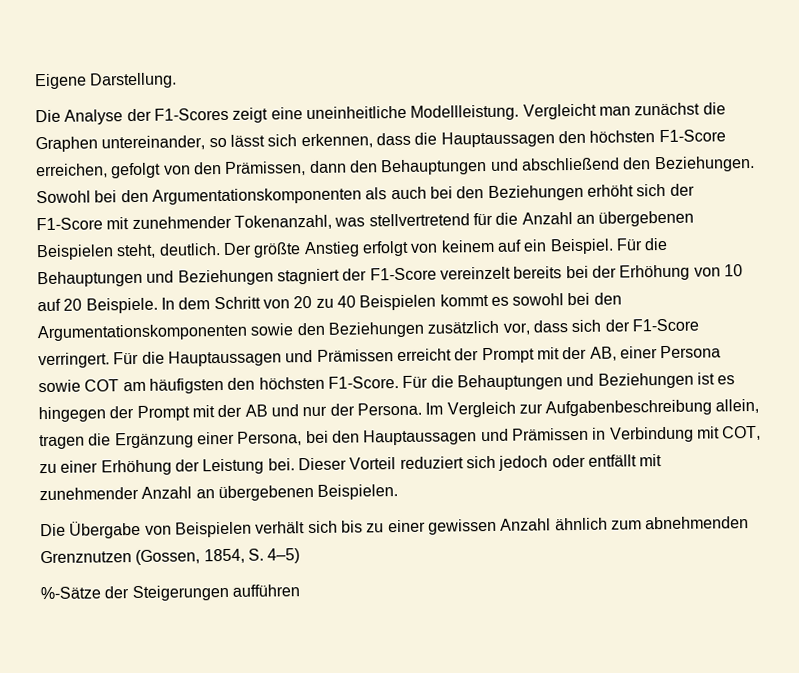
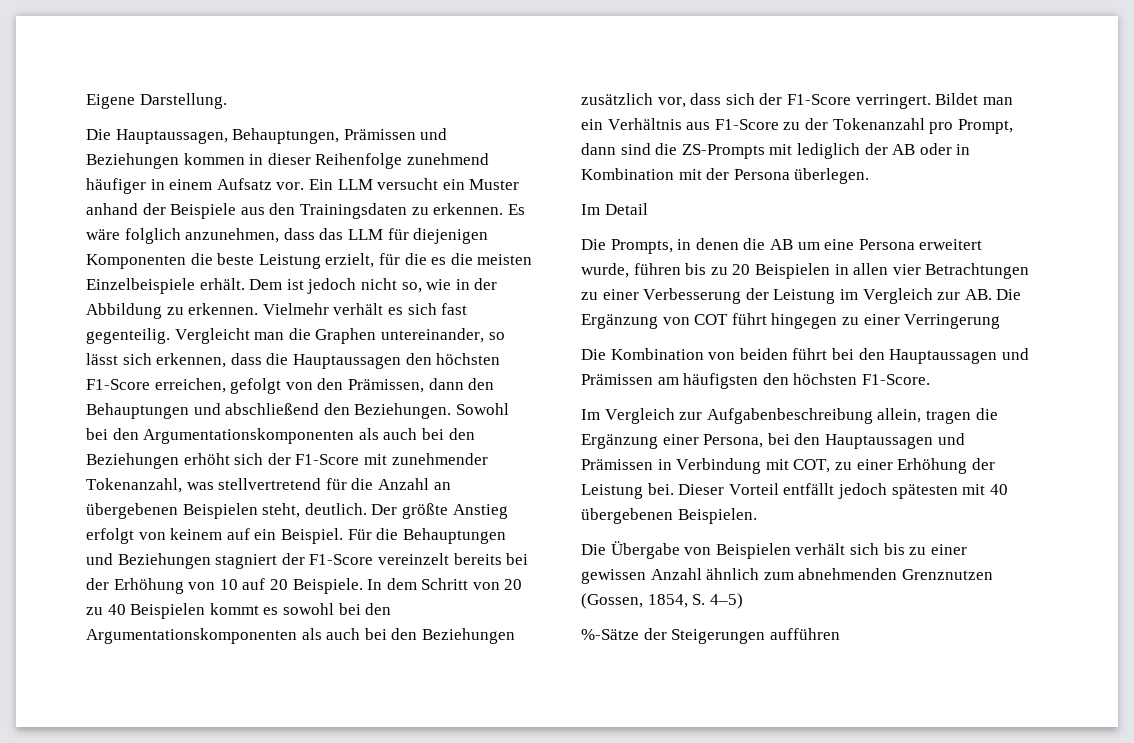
- Die Analyse der F1-Scores zeigt eine uneinheitliche Modellleistung.
+ Die Hauptaussagen, Behauptungen, Prämissen und Beziehungen kommen in dieser Reihenfolge zunehmend häufiger in einem Aufsatz vor. Ein LLM versucht ein Muster anhand der Beispiele aus den Trainingsdaten zu erkennen. Es wäre folglich anzunehmen, dass das LLM für diejenigen Komponenten die beste Leistung erzielt, für die es die meisten Einzelbeispiele erhält. Dem ist jedoch nicht so, wie in der Abbildung zu erkennen. Vielmehr verhält es sich fast gegenteilig.
- Vergleicht man zunächst die Graphen untereinander, so lässt sich erkennen, dass die Hauptaussagen den höchsten F1-Score erreichen, gefolgt von den Prämissen, dann den Behauptungen und abschließend den Beziehungen.
+ Vergleicht man die Graphen untereinander, so lässt sich erkennen, dass die Hauptaussagen den höchsten F1-Score erreichen, gefolgt von den Prämissen, dann den Behauptungen und abschließend den Beziehungen.
- In dem Schritt von 20 zu 40 Beispielen kommt es sowohl bei den Argumentationskomponenten sowie den Beziehungen zusätzlich vor, dass sich der F1-Score verringert.
+ In dem Schritt von 20 zu 40 Beispielen kommt es sowohl bei den Argumentationskomponenten als auch bei den Beziehungen zusätzlich vor, dass sich der F1-Score verringert.
- Für die Hauptaussagen und Prämissen erreicht der Prompt mit der AB, einer Persona sowie COT am häufigsten den höchsten F1-Score. Für die Behauptungen und Beziehungen ist es hingegen der Prompt mit der AB und nur der Persona. Im Vergleich zur Aufgabenbeschreibung allein, tragen die Ergänzung einer Persona, bei den Hauptaussagen und Prämissen in Verbindung mit COT, zu einer Erhöhung der Leistung bei.
+ Bildet man ein Verhältnis aus F1-Score zu der Tokenanzahl pro Prompt, dann sind die ZS-Prompts mit lediglich der AB oder in Kombination mit der Persona überlegen.
+ Im Detail
+ Die Prompts, in denen die AB um eine Persona erweitert wurde, führen bis zu 20 Beispielen in allen vier Betrachtungen zu einer Verbesserung der Leistung im Vergleich zur AB. Die Ergänzung von COT führt hingegen zu einer Verringerung
+ Die Kombination von beiden führt bei den Hauptaussagen und Prämissen am häufigsten den höchsten F1-Score.
+ Im Vergleich zur Aufgabenbeschreibung allein, tragen die Ergänzung einer Persona, bei den Hauptaussagen und Prämissen in Verbindung mit COT, zu einer Erhöhung der Leistung bei.
- Dieser Vorteil reduziert sich jedoch oder entfällt mit zunehmender Anzahl an übergebenen Beispielen.
+ Dieser Vorteil entfällt jedoch spätesten mit 40 übergebenen Beispielen.

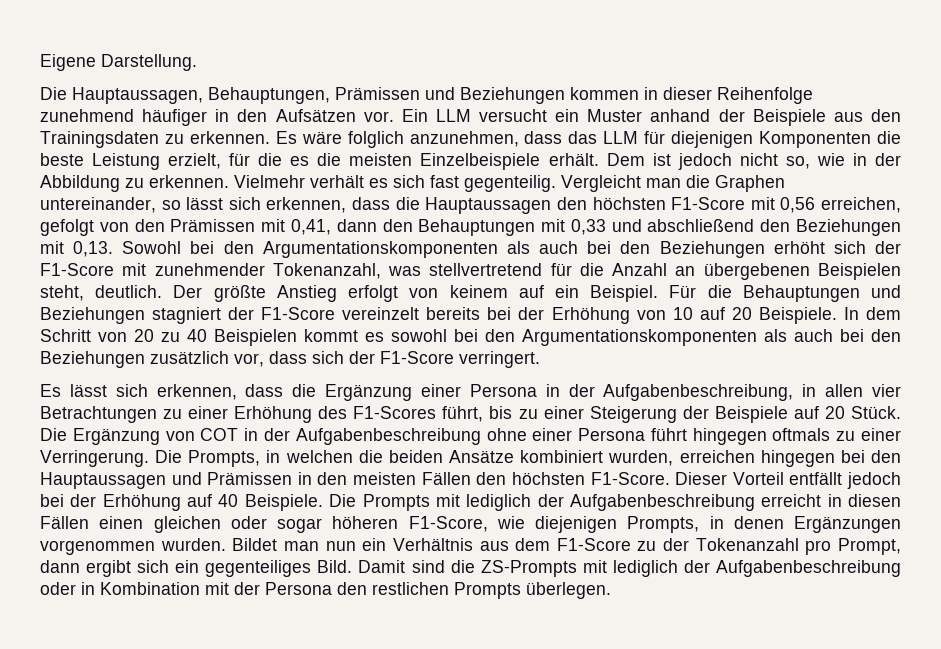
- Die Hauptaussagen, Behauptungen, Prämissen und Beziehungen kommen in dieser Reihenfolge zunehmend häufiger in einem Aufsatz vor.
+ Die Hauptaussagen, Behauptungen, Prämissen und Beziehungen kommen in dieser Reihenfolge zunehmend häufiger in den Aufsätzen vor.
- Vergleicht man die Graphen untereinander, so lässt sich erkennen, dass die Hauptaussagen den höchsten F1-Score erreichen, gefolgt von den Prämissen, dann den Behauptungen und abschließend den Beziehungen.
+ Vergleicht man die Graphen untereinander, so lässt sich erkennen, dass die Hauptaussagen den höchsten F1-Score mit 0,56 erreichen, gefolgt von den Prämissen mit 0,41, dann den Behauptungen mit 0,33 und abschließend den Beziehungen mit 0,13.
- In dem Schritt von 20 zu 40 Beispielen kommt es sowohl bei den Argumentationskomponenten als auch bei den Beziehungen zusätzlich vor, dass sich der F1-Score verringert. Bildet man ein Verhältnis aus F1-Score zu der Tokenanzahl pro Prompt, dann sind die ZS-Prompts mit lediglich der AB oder in Kombination mit der Persona überlegen.
- Im Detail
- Die Prompts, in denen die AB um eine Persona erweitert wurde, führen bis zu 20 Beispielen in allen vier Betrachtungen zu einer Verbesserung der Leistung im Vergleich zur AB. Die Ergänzung von COT führt hingegen zu einer Verringerung
- Die Kombination von beiden führt bei den Hauptaussagen und Prämissen am häufigsten den höchsten F1-Score.
- Im Vergleich zur Aufgabenbeschreibung allein, tragen die Ergänzung einer Persona, bei den Hauptaussagen und Prämissen in Verbindung mit COT, zu einer Erhöhung der Leistung bei. Dieser Vorteil entfällt jedoch spätesten mit 40 übergebenen Beispielen.
- Die Übergabe von Beispielen verhält sich bis zu einer gewissen Anzahl ähnlich zum abnehmenden Grenznutzen (Gossen, 1854, S. 4–5)
- %-Sätze der Steigerungen aufführen
+ In dem Schritt von 20 zu 40 Beispielen kommt es sowohl bei den Argumentationskomponenten als auch bei den Beziehungen zusätzlich vor, dass sich der F1-Score verringert.
+ Es lässt sich erkennen, dass die Ergänzung einer Persona in der Aufgabenbeschreibung, in allen vier Betrachtungen zu einer Erhöhung des F1-Scores führt, bis zu einer Steigerung der Beispiele auf 20 Stück. Die Ergänzung von COT in der Aufgabenbeschreibung ohne einer Persona führt hingegen oftmals zu einer Verringerung. Die Prompts, in welchen die beiden Ansätze kombiniert wurden, erreichen hingegen bei den Hauptaussagen und Prämissen in den meisten Fällen den höchsten F1-Score. Dieser Vorteil entfällt jedoch bei der Erhöhung auf 40 Beispiele. Die Prompts mit lediglich der Aufgabenbeschreibung erreicht in diesen Fällen einen gleichen oder sogar höheren F1-Score, wie diejenigen Prompts, in denen Ergänzungen vorgenommen wurden. Bildet man nun ein Verhältnis aus dem F1-Score zu der Tokenanzahl pro Prompt, dann ergibt sich ein gegenteiliges Bild. Damit sind die ZS-Prompts mit lediglich der Aufgabenbeschreibung oder in Kombination mit der Persona den restlichen Prompts überlegen.

